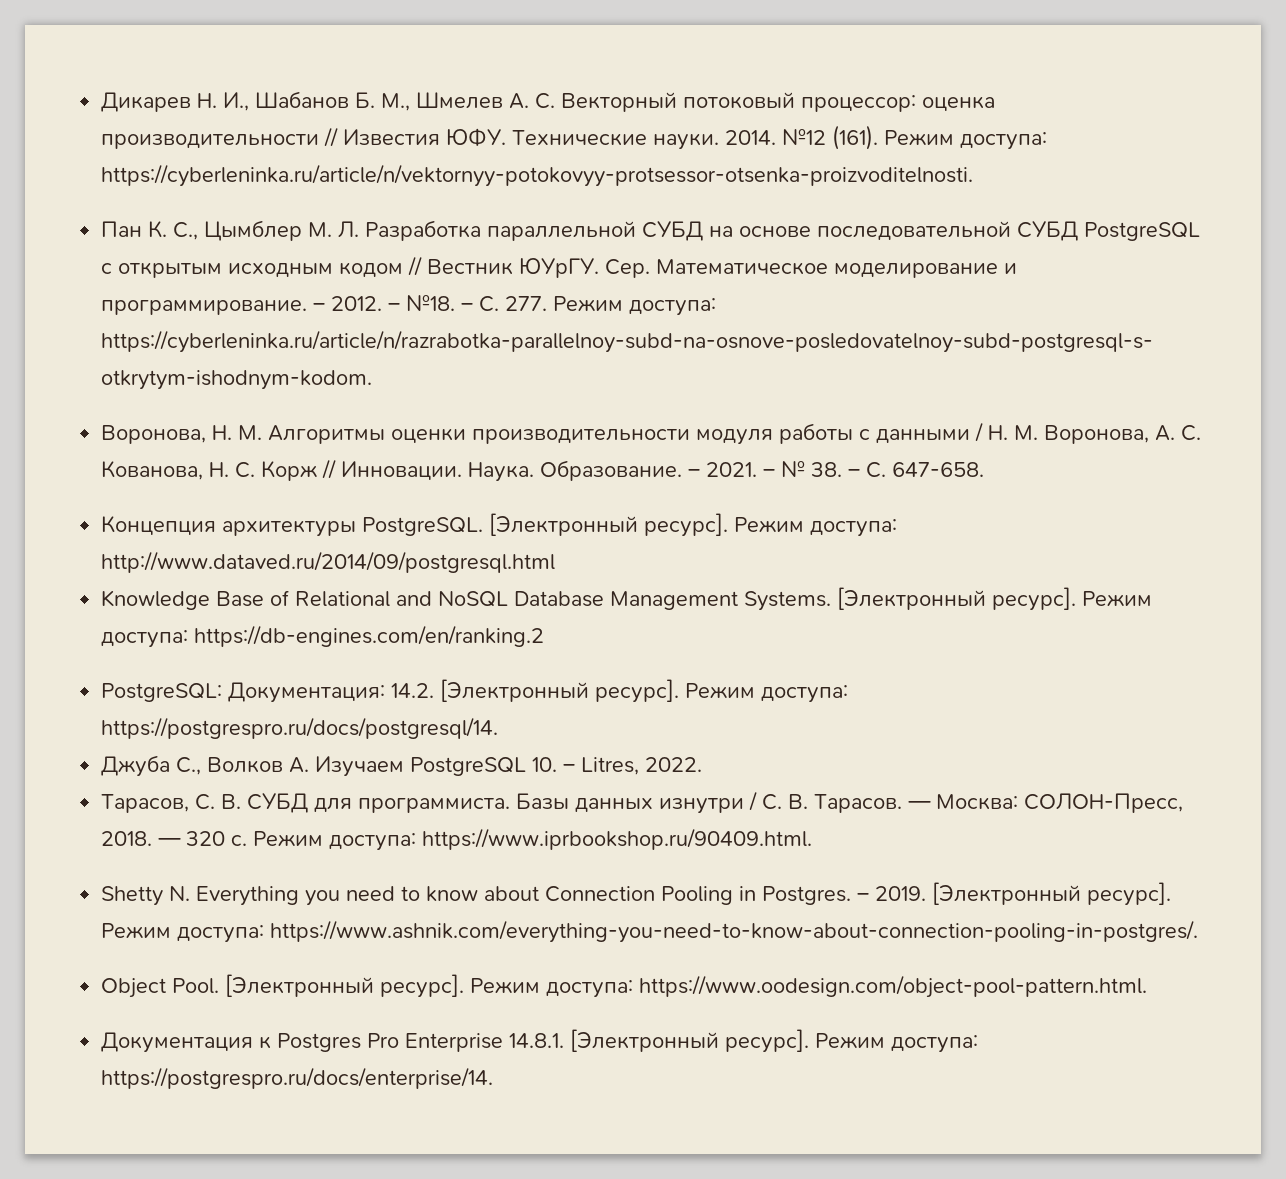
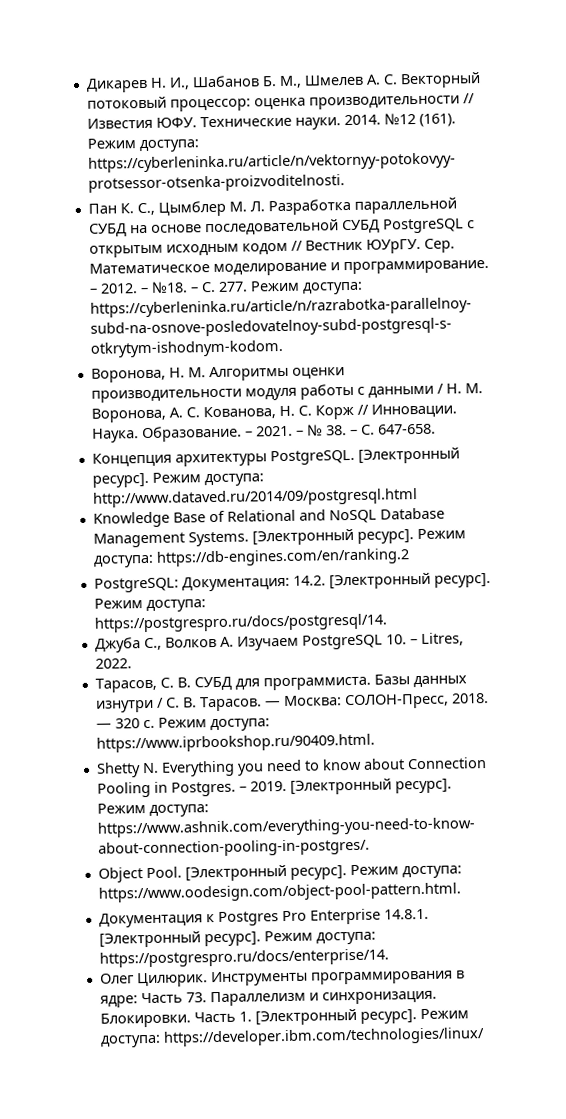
+ Олег Цилюрик. Инструменты программирования в ядре: Часть 73. Параллелизм и синхронизация. Блокировки. Часть 1. [Электронный ресурс]. Режим доступа: https://developer.ibm.com/technologies/linux/

